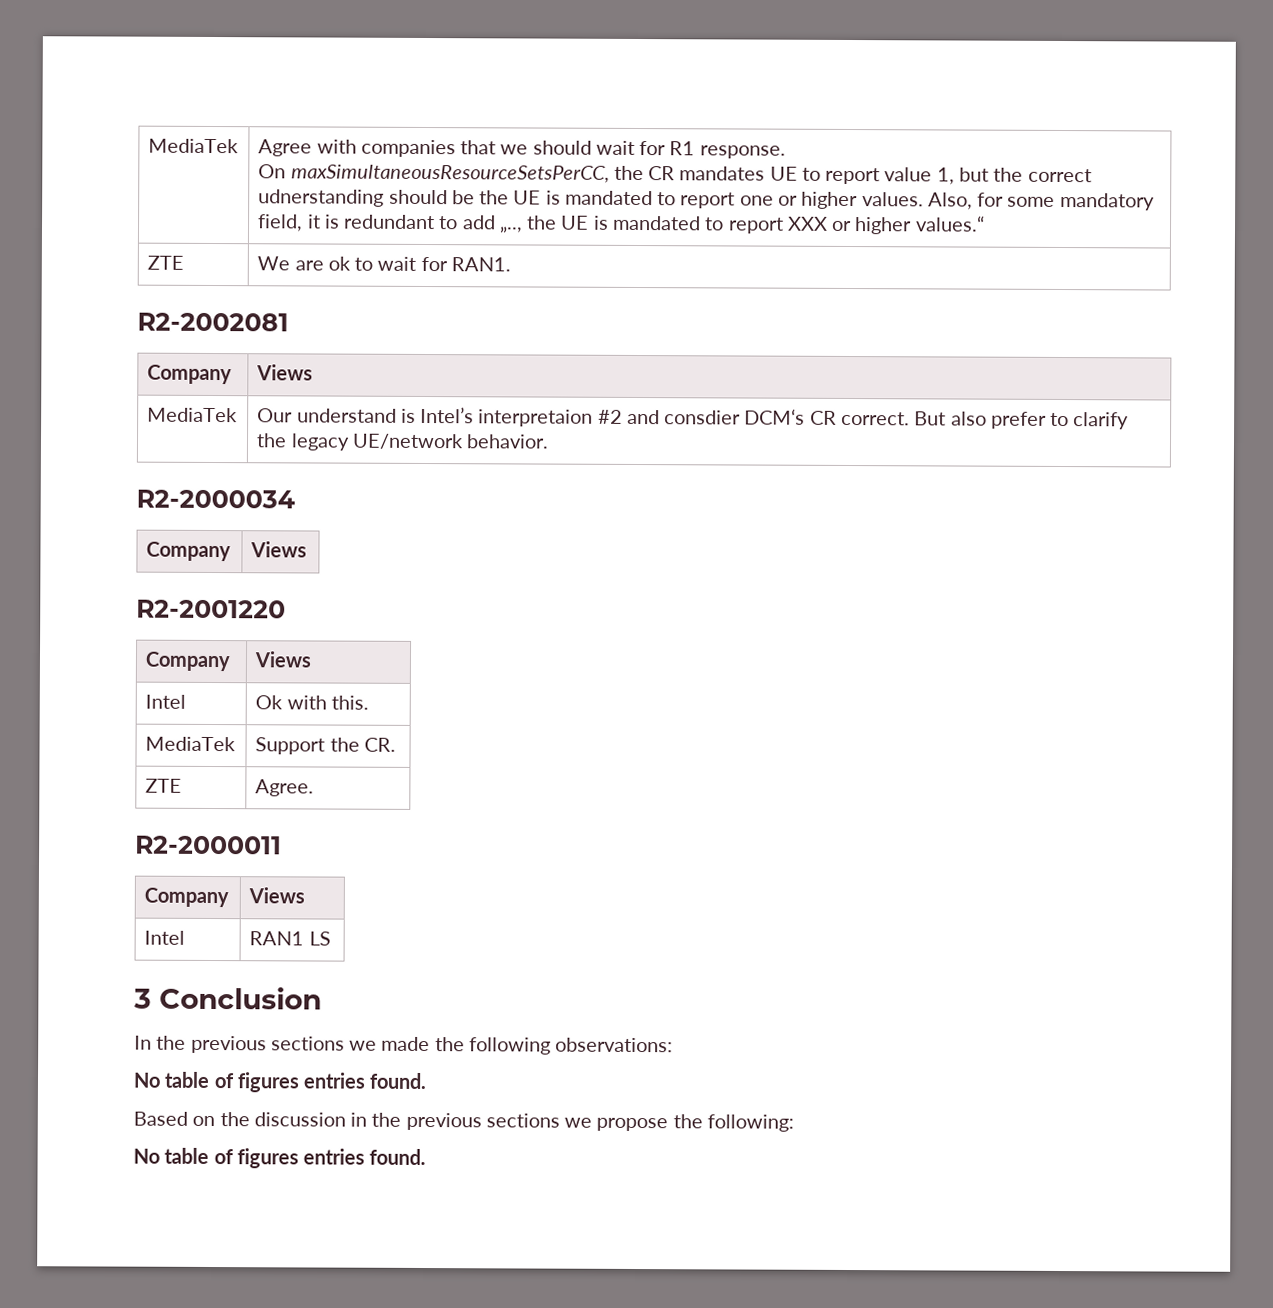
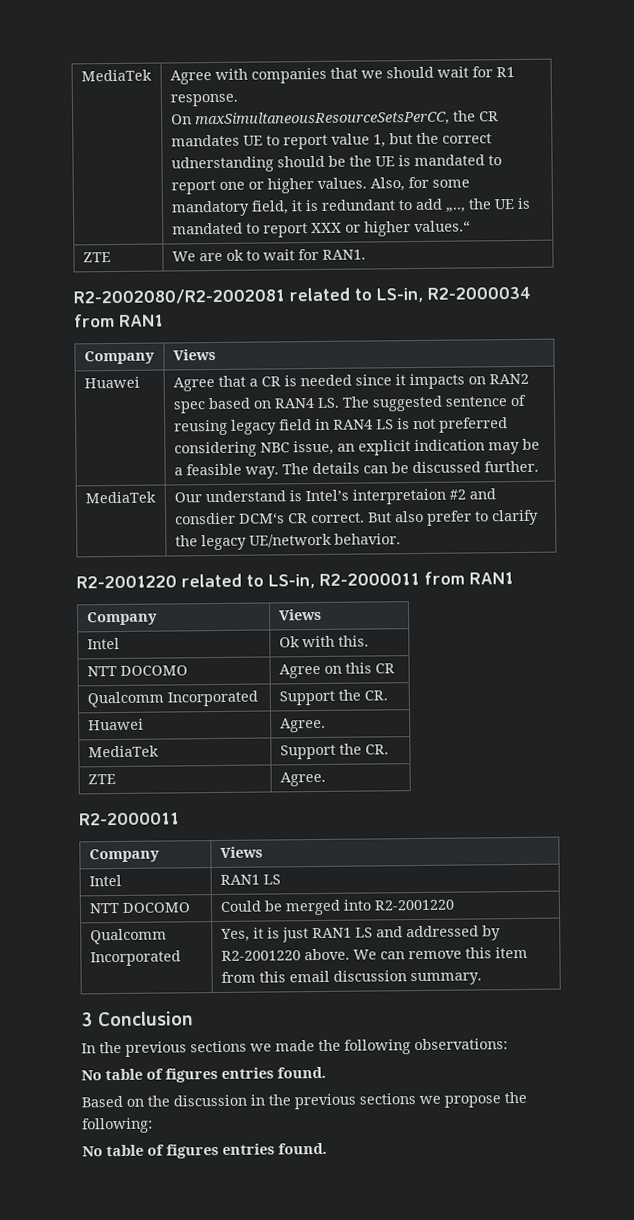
- R2-2002081
+ R2-2002080/R2-2002081 related to LS-in, R2-2000034 from RAN1
  Company | Views
+ Huawei | Agree that a CR is needed since it impacts on RAN2 spec based on RAN4 LS. The suggested sentence of reusing legacy field in RAN4 LS is not preferred considering NBC issue, an explicit indication may be a feasible way. The details can be discussed further.
- R2-2000034
- Company | Views
- R2-2001220
+ R2-2001220 related to LS-in, R2-2000011 from RAN1
+ NTT DOCOMO | Agree on this CR
+ Qualcomm Incorporated | Support the CR.
+ Huawei | Agree.
+ NTT DOCOMO | Could be merged into R2-2001220
+ Qualcomm Incorporated | Yes, it is just RAN1 LS and addressed by R2-2001220 above. We can remove this item from this email discussion summary.

